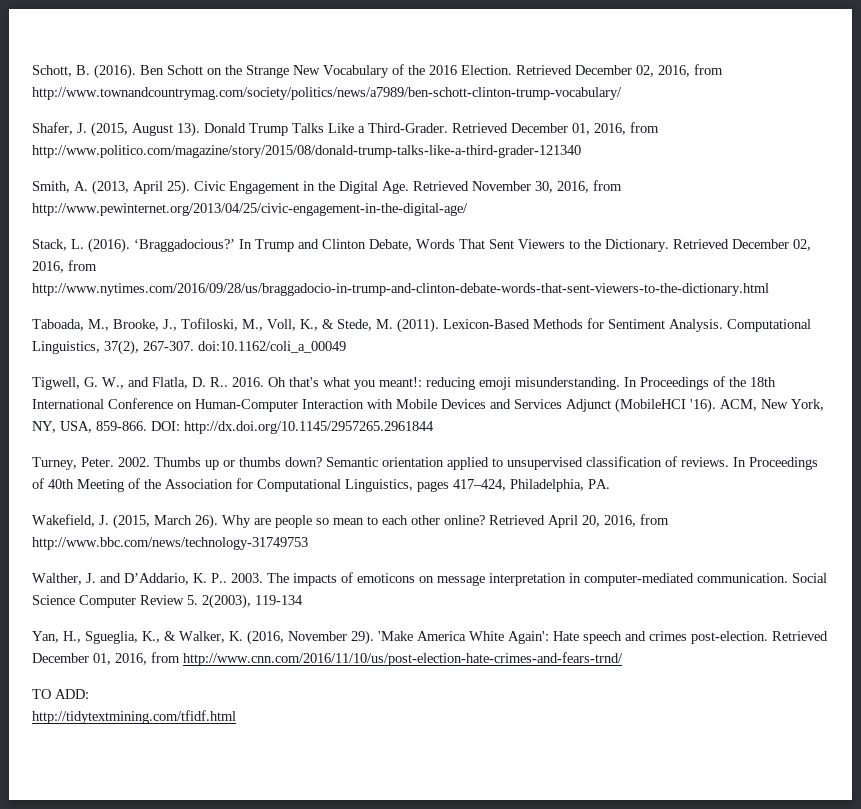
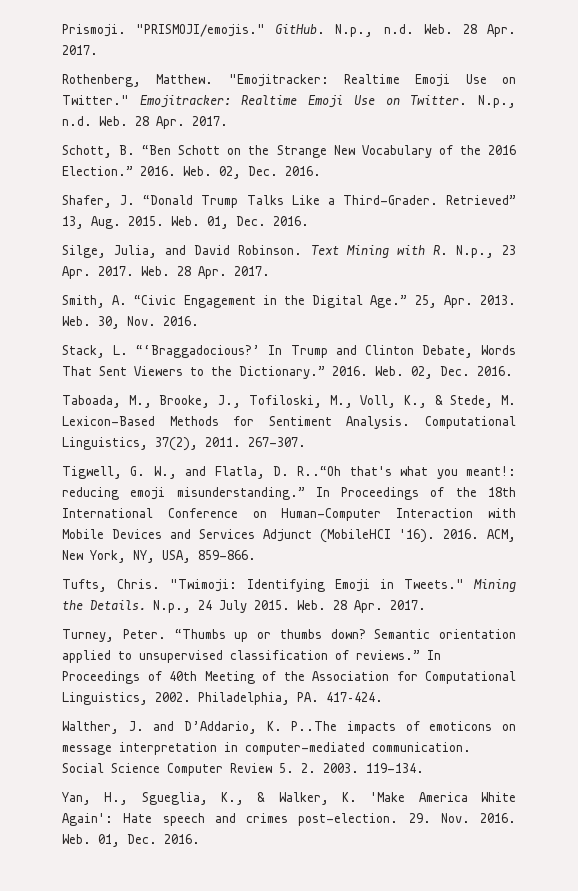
- Schott, B. (2016). Ben Schott on the Strange New Vocabulary of the 2016 Election. Retrieved December 02, 2016, from http://www.townandcountrymag.com/society/politics/news/a7989/ben-schott-clinton-trump-vocabulary/
- Shafer, J. (2015, August 13). Donald Trump Talks Like a Third-Grader.
+ Prismoji. "PRISMOJI/emojis." GitHub. N.p., n.d. Web. 28 Apr. 2017.
+ Rothenberg, Matthew. "Emojitracker: Realtime Emoji Use on Twitter." Emojitracker: Realtime Emoji Use on Twitter. N.p., n.d. Web. 28 Apr. 2017.
+ Schott, B. “Ben Schott on the Strange New Vocabulary of the 2016 Election.” 2016. Web. 02, Dec. 2016.
+ Shafer, J. “Donald Trump Talks Like a Third-Grader.
- Retrieved December 01, 2016, from http://www.politico.com/magazine/story/2015/08/donald-trump-talks-like-a-third-grader-121340
- Smith, A. (2013, April 25). Civic Engagement in the Digital Age. Retrieved November 30, 2016, from http://www.pewinternet.org/2013/04/25/civic-engagement-in-the-digital-age/
+ Retrieved” 13, Aug. 2015. Web. 01, Dec. 2016.
+ Silge, Julia, and David Robinson. Text Mining with R. N.p., 23 Apr. 2017. Web. 28 Apr. 2017.
+ Smith, A. “Civic Engagement in the Digital Age.” 25, Apr. 2013. Web. 30, Nov. 2016.
- Stack, L. (2016). ‘Braggadocious?’
+ Stack, L. “‘Braggadocious?’
- In Trump and Clinton Debate, Words That Sent Viewers to the Dictionary. Retrieved December 02, 2016, from http://www.nytimes.com/2016/09/28/us/braggadocio-in-trump-and-clinton-debate-words-that-sent-viewers-to-the-dictionary.html
+ In Trump and Clinton Debate, Words That Sent Viewers to the Dictionary.” 2016. Web. 02, Dec. 2016.
- Taboada, M., Brooke, J., Tofiloski, M., Voll, K., & Stede, M. (2011). Lexicon-Based Methods for Sentiment Analysis.
+ Taboada, M., Brooke, J., Tofiloski, M., Voll, K., & Stede, M. Lexicon-Based Methods for Sentiment Analysis.
- Computational Linguistics, 37(2), 267-307. doi:10.1162/coli_a_00049
+ Computational Linguistics, 37(2), 2011. 267-307.
- Tigwell, G. W., and Flatla, D. R.. 2016. Oh that's what you meant!: reducing emoji misunderstanding.
+ Tigwell, G. W., and Flatla, D. R..“Oh that's what you meant!: reducing emoji misunderstanding.”
- In Proceedings of the 18th International Conference on Human-Computer Interaction with Mobile Devices and Services Adjunct (MobileHCI '16).
+ In Proceedings of the 18th International Conference on Human-Computer Interaction with Mobile Devices and Services Adjunct (MobileHCI '16). 2016.
- ACM, New York, NY, USA, 859-866. DOI: http://dx.doi.org/10.1145/2957265.2961844
+ ACM, New York, NY, USA, 859-866.
+ Tufts, Chris. "Twimoji: Identifying Emoji in Tweets." Mining the Details. N.p., 24 July 2015. Web. 28 Apr. 2017.
- 2002. Thumbs up or thumbs down?
+ “Thumbs up or thumbs down?
- Semantic orientation applied to unsupervised classification of reviews.
+ Semantic orientation applied to unsupervised classification of reviews.”
- In Proceedings of 40th Meeting of the Association for Computational Linguistics, pages 417–424, Philadelphia, PA.
- Wakefield, J. (2015, March 26). Why are people so mean to each other online? Retrieved April 20, 2016, from http://www.bbc.com/news/technology-31749753
+ In Proceedings of 40th Meeting of the Association for Computational Linguistics, 2002. Philadelphia, PA. 417–424.
- Walther, J. and D’Addario, K. P.. 2003. The impacts of emoticons on message interpretation in computer-mediated communication.
+ Walther, J. and D’Addario, K. P..The impacts of emoticons on message interpretation in computer-mediated communication.
- Social Science Computer Review 5. 2(2003), 119-134
+ Social Science Computer Review 5. 2. 2003. 119-134.
- Yan, H., Sgueglia, K., & Walker, K. (2016, November 29). 'Make America White Again': Hate speech and crimes post-election.
+ Yan, H., Sgueglia, K., & Walker, K. 'Make America White Again': Hate speech and crimes post-election.
- Retrieved December 01, 2016, from http://www.cnn.com/2016/11/10/us/post-election-hate-crimes-and-fears-trnd/
- TO ADD:
- http://tidytextmining.com/tfidf.html
+ 29. Nov. 2016. Web. 01, Dec. 2016.

